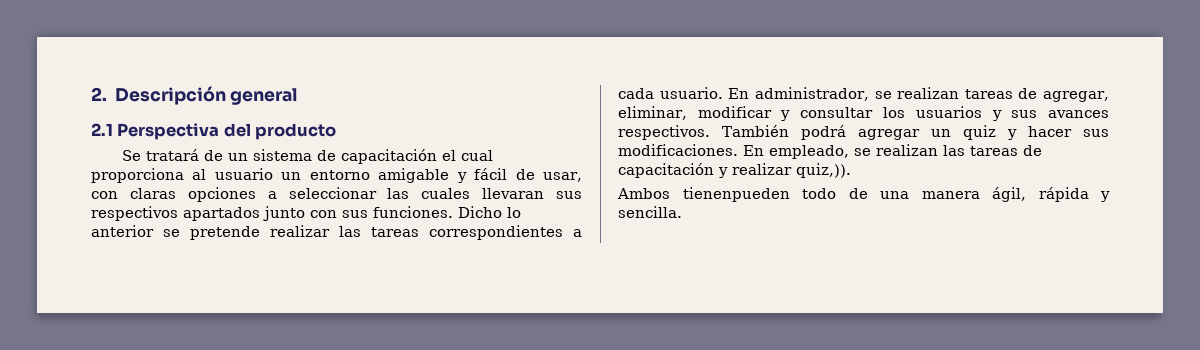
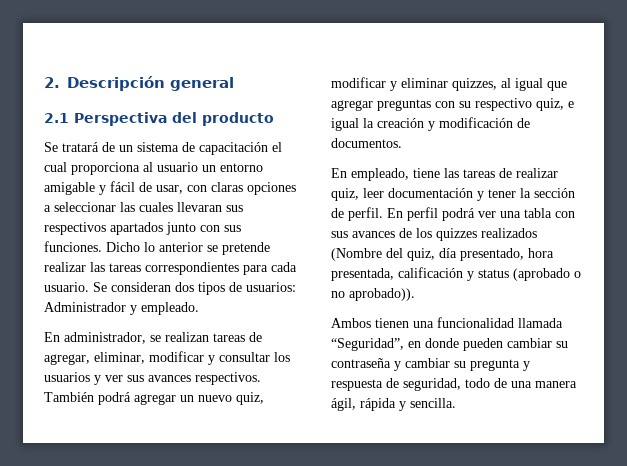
- Dicho lo anterior se pretende realizar las tareas correspondientes a cada usuario. En administrador, se realizan tareas de agregar, eliminar, modificar y consultar los usuarios y sus avances respectivos.
+ Dicho lo anterior se pretende realizar las tareas correspondientes para cada usuario. Se consideran dos tipos de usuarios: Administrador y empleado.
+ En administrador, se realizan tareas de agregar, eliminar, modificar y consultar los usuarios y ver sus avances respectivos.
- También podrá agregar un quiz y hacer sus modificaciones. En empleado, se realizan las tareas de capacitación y realizar quiz,)).
- Ambos tienenpueden todo de una manera ágil, rápida y sencilla.
+ También podrá agregar un nuevo quiz, modificar y eliminar quizzes, al igual que agregar preguntas con su respectivo quiz, e igual la creación y modificación de documentos.
+ En empleado, tiene las tareas de realizar quiz, leer documentación y tener la sección de perfil. En perfil podrá ver una tabla con sus avances de los quizzes realizados (Nombre del quiz, día presentado, hora presentada, calificación y status (aprobado o no aprobado)).
+ Ambos tienen una funcionalidad llamada “Seguridad”, en donde pueden cambiar su contraseña y cambiar su pregunta y respuesta de seguridad, todo de una manera ágil, rápida y sencilla.

